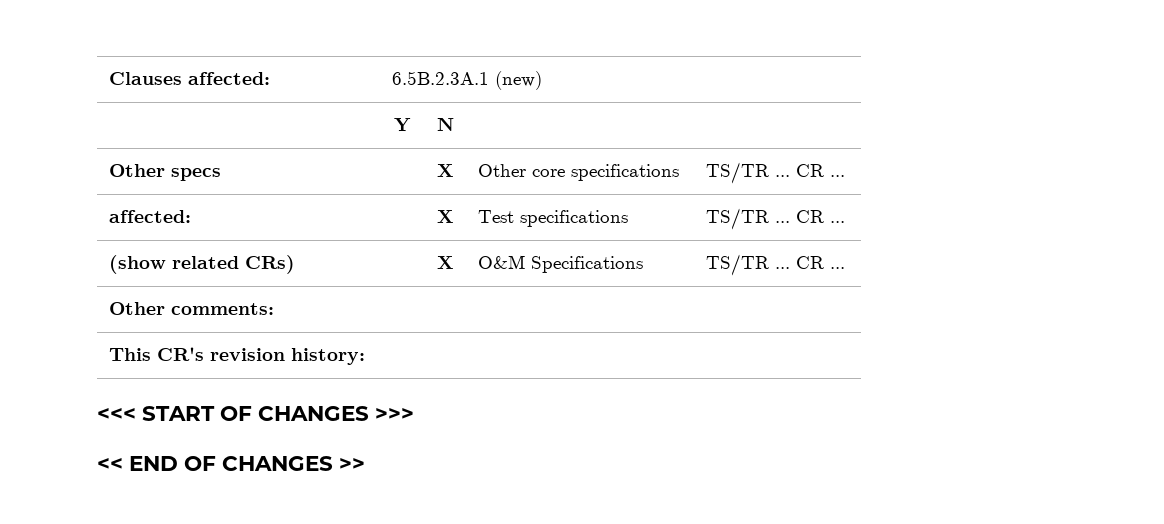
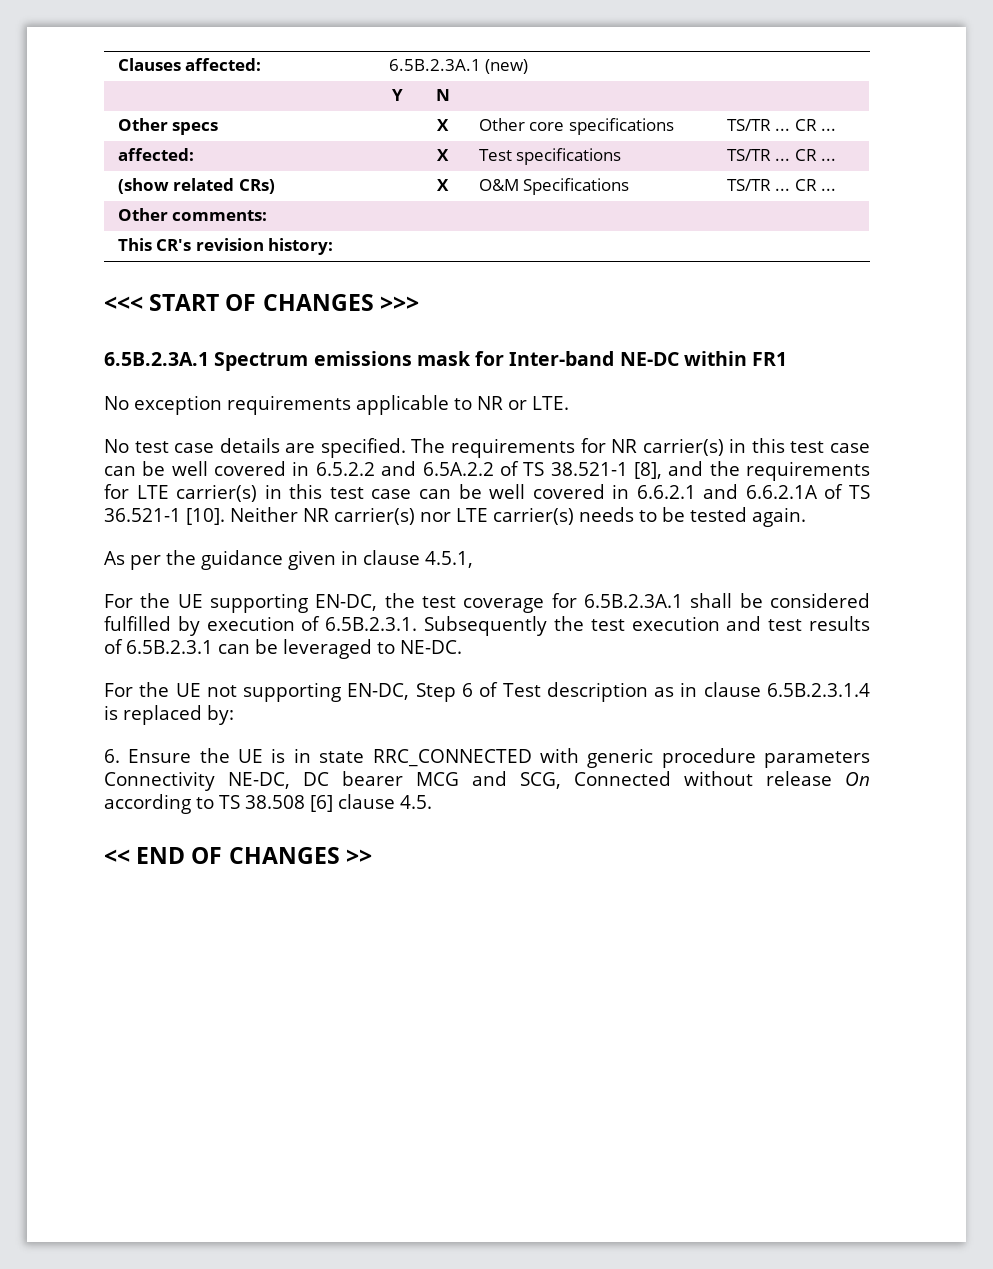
+ 6.5B.2.3A.1 Spectrum emissions mask for Inter-band NE-DC within FR1
+ No exception requirements applicable to NR or LTE.
+ No test case details are specified. The requirements for NR carrier(s) in this test case can be well covered in 6.5.2.2 and 6.5A.2.2 of TS 38.521-1 [8], and the requirements for LTE carrier(s) in this test case can be well covered in 6.6.2.1 and 6.6.2.1A of TS 36.521-1 [10]. Neither NR carrier(s) nor LTE carrier(s) needs to be tested again.
+ As per the guidance given in clause 4.5.1,
+ For the UE supporting EN-DC, the test coverage for 6.5B.2.3A.1 shall be considered fulfilled by execution of 6.5B.2.3.1. Subsequently the test execution and test results of 6.5B.2.3.1 can be leveraged to NE-DC.
+ For the UE not supporting EN-DC, Step 6 of Test description as in clause 6.5B.2.3.1.4 is replaced by:
+ 6. Ensure the UE is in state RRC_CONNECTED with generic procedure parameters Connectivity NE-DC, DC bearer MCG and SCG, Connected without release On according to TS 38.508 [6] clause 4.5.

